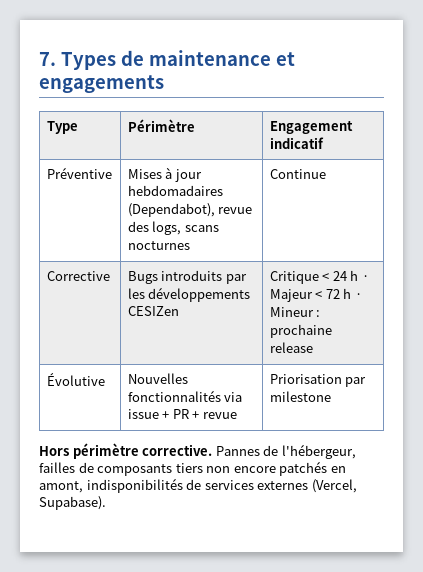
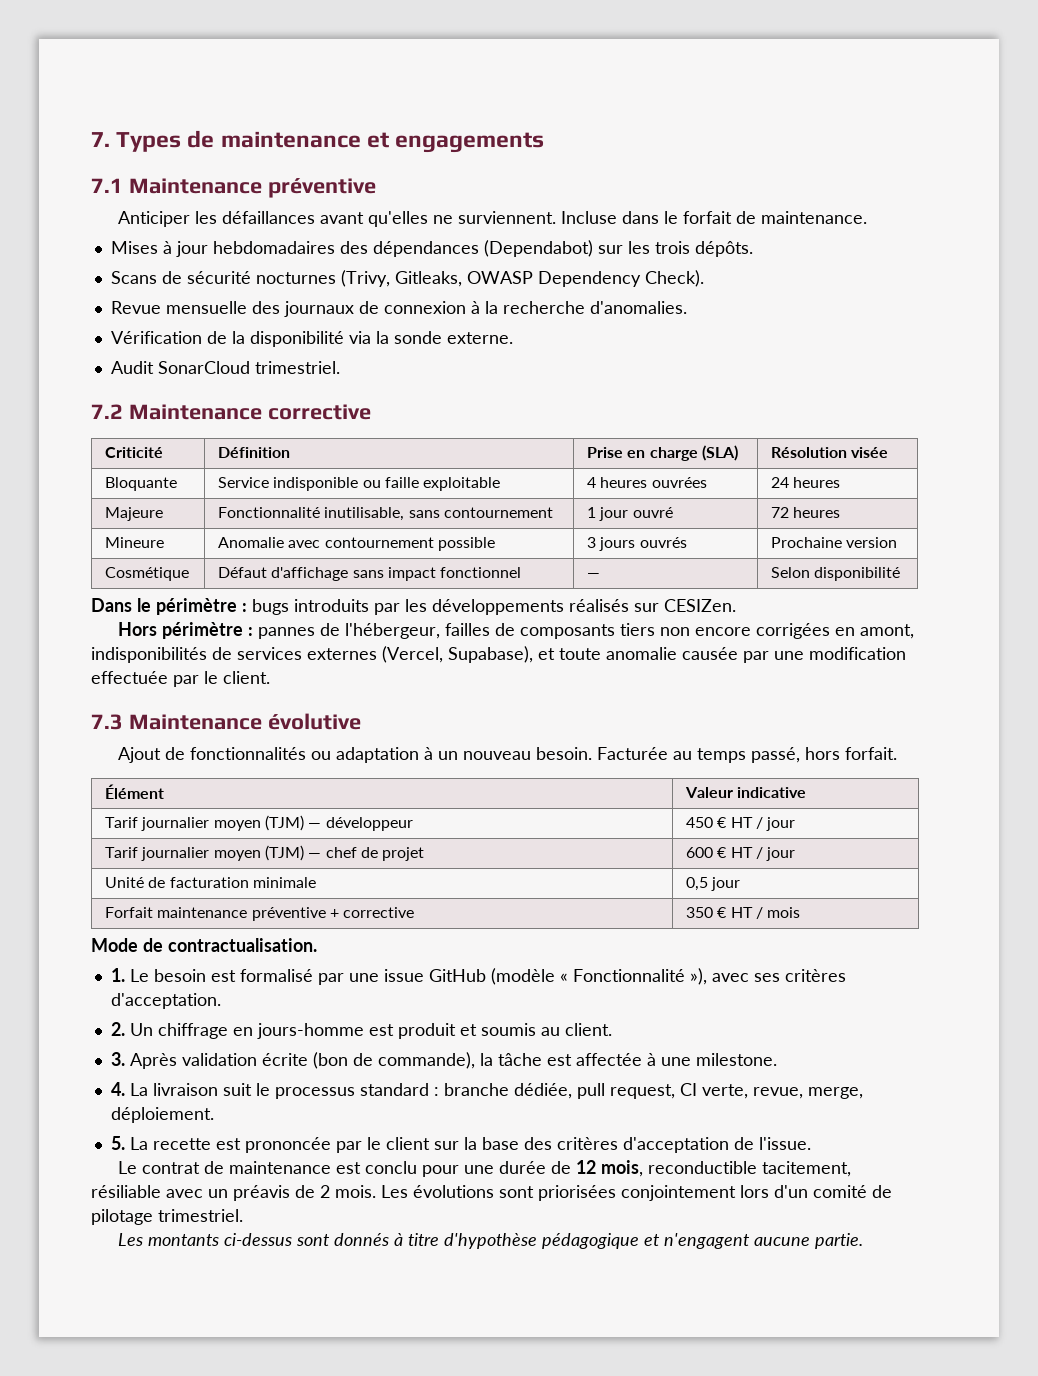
- Type | Périmètre | Engagement indicatif
- Préventive | Mises à jour hebdomadaires (Dependabot), revue des logs, scans nocturnes | Continue
- Corrective | Bugs introduits par les développements CESIZen | Critique < 24 h · Majeur < 72 h · Mineur : prochaine release
- Évolutive | Nouvelles fonctionnalités via issue + PR + revue | Priorisation par milestone
+ 7.1 Maintenance préventive
+ Anticiper les défaillances avant qu'elles ne surviennent. Incluse dans le forfait de maintenance.
+ Mises à jour hebdomadaires des dépendances (Dependabot) sur les trois dépôts.
+ Scans de sécurité nocturnes (Trivy, Gitleaks, OWASP Dependency Check).
+ Revue mensuelle des journaux de connexion à la recherche d'anomalies.
+ Vérification de la disponibilité via la sonde externe.
+ Audit SonarCloud trimestriel.
+ 7.2 Maintenance corrective
+ Criticité | Définition | Prise en charge (SLA) | Résolution visée
+ Bloquante | Service indisponible ou faille exploitable | 4 heures ouvrées | 24 heures
+ Majeure | Fonctionnalité inutilisable, sans contournement | 1 jour ouvré | 72 heures
+ Mineure | Anomalie avec contournement possible | 3 jours ouvrés | Prochaine version
+ Cosmétique | Défaut d'affichage sans impact fonctionnel | — | Selon disponibilité
+ Dans le périmètre : bugs introduits par les développements réalisés sur CESIZen.
- Hors périmètre corrective. Pannes de l'hébergeur, failles de composants tiers non encore patchés en amont, indisponibilités de services externes (Vercel, Supabase).
+ Hors périmètre : pannes de l'hébergeur, failles de composants tiers non encore corrigées en amont, indisponibilités de services externes (Vercel, Supabase), et toute anomalie causée par une modification effectuée par le client.
+ 7.3 Maintenance évolutive
+ Ajout de fonctionnalités ou adaptation à un nouveau besoin. Facturée au temps passé, hors forfait.
+ Élément | Valeur indicative
+ Tarif journalier moyen (TJM) — développeur | 450 € HT / jour
+ Tarif journalier moyen (TJM) — chef de projet | 600 € HT / jour
+ Unité de facturation minimale | 0,5 jour
+ Forfait maintenance préventive + corrective | 350 € HT / mois
+ Mode de contractualisation.
+ 1. Le besoin est formalisé par une issue GitHub (modèle « Fonctionnalité »), avec ses critères d'acceptation.
+ 2. Un chiffrage en jours-homme est produit et soumis au client.
+ 3. Après validation écrite (bon de commande), la tâche est affectée à une milestone.
+ 4. La livraison suit le processus standard : branche dédiée, pull request, CI verte, revue, merge, déploiement.
+ 5. La recette est prononcée par le client sur la base des critères d'acceptation de l'issue.
+ Le contrat de maintenance est conclu pour une durée de 12 mois, reconductible tacitement, résiliable avec un préavis de 2 mois. Les évolutions sont priorisées conjointement lors d'un comité de pilotage trimestriel.
+ Les montants ci-dessus sont donnés à titre d'hypothèse pédagogique et n'engagent aucune partie.

